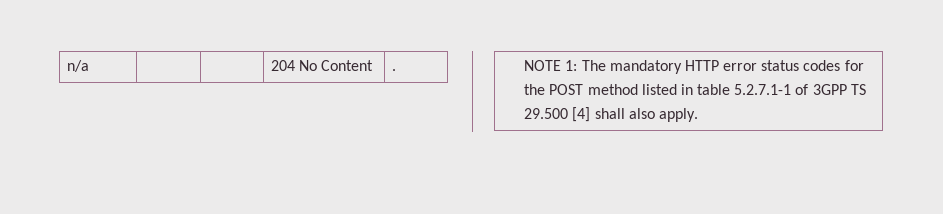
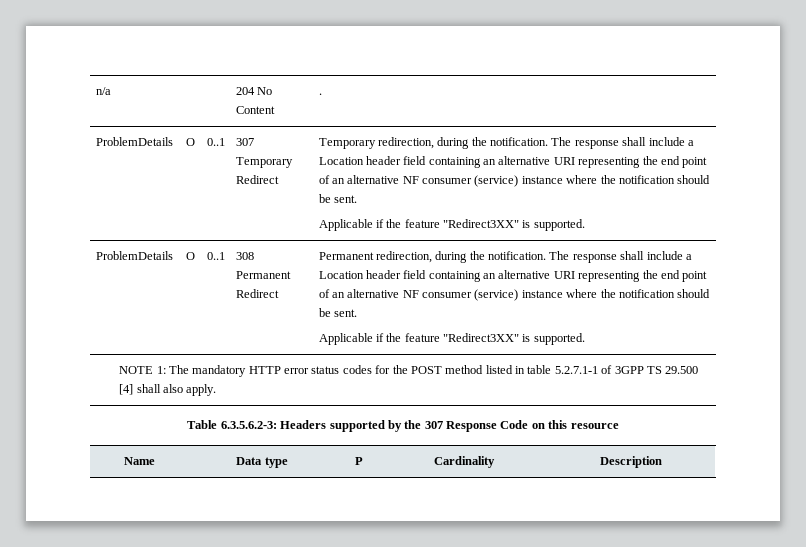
+ ProblemDetails | O | 0..1 | 307 Temporary Redirect | Temporary redirection, during the notification. The response shall include a Location header field containing an alternative URI representing the end point of an alternative NF consumer (service) instance where the notification should be sent.
+ Applicable if the feature "Redirect3XX" is supported.
+ ProblemDetails | O | 0..1 | 308 Permanent Redirect | Permanent redirection, during the notification. The response shall include a Location header field containing an alternative URI representing the end point of an alternative NF consumer (service) instance where the notification should be sent.
+ Applicable if the feature "Redirect3XX" is supported.
+ Table 6.3.5.6.2-3: Headers supported by the 307 Response Code on this resource
+ Name | Data type | P | Cardinality | Description

